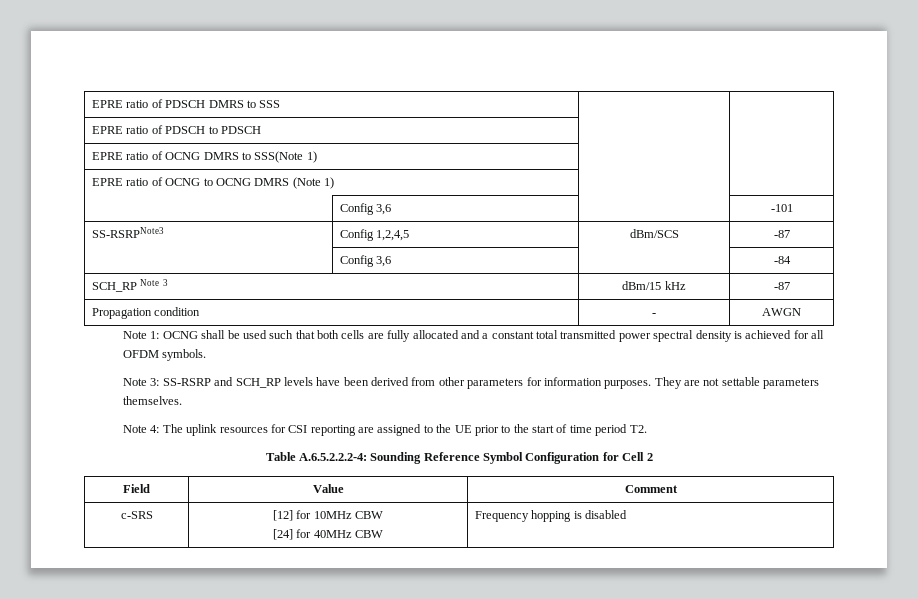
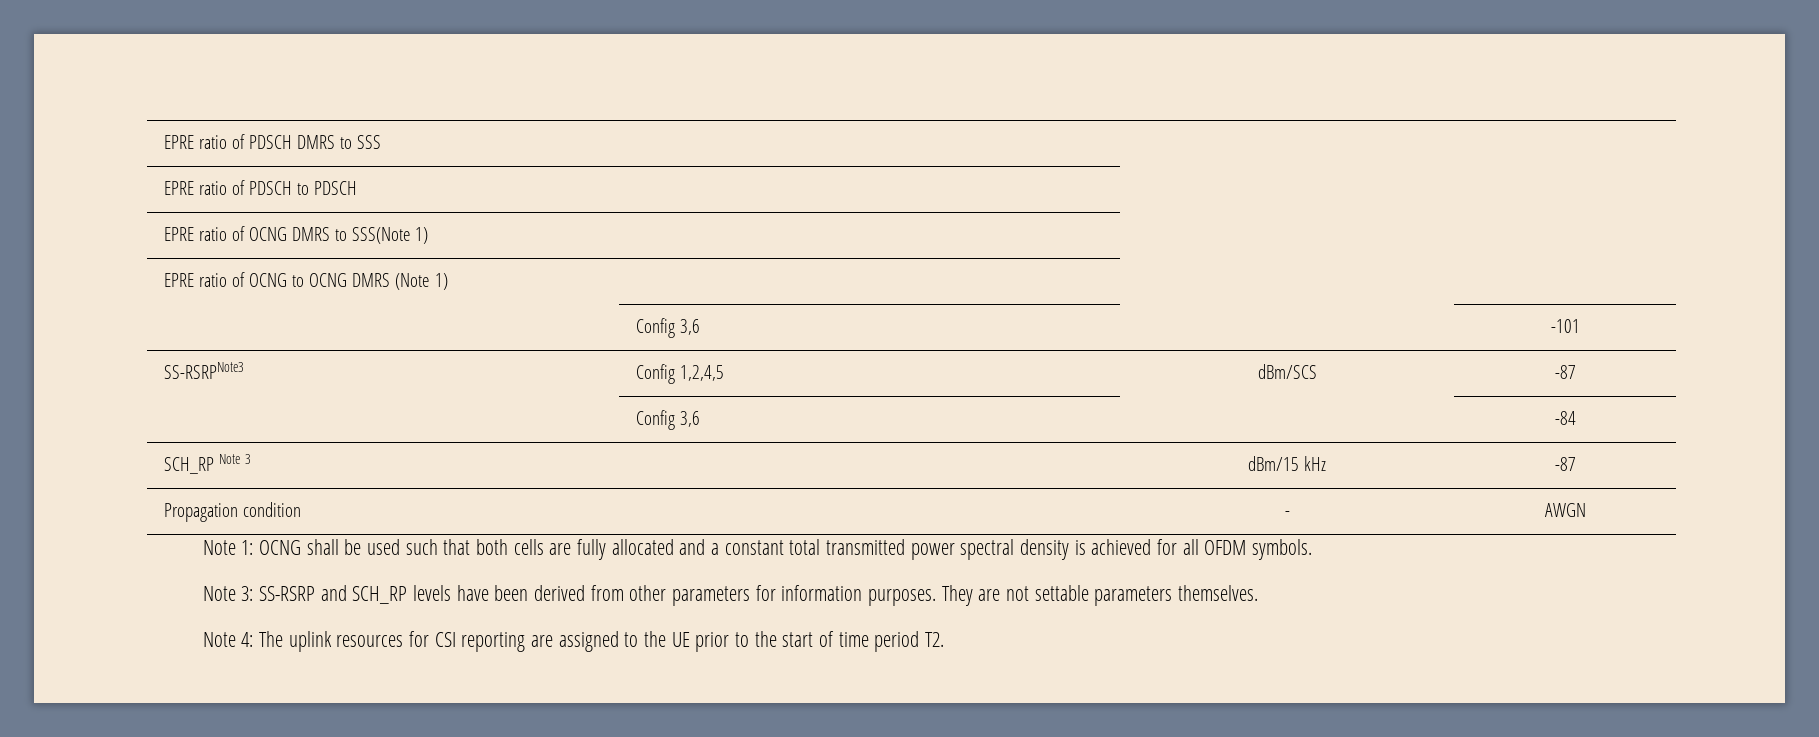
- Table A.6.5.2.2.2-4: Sounding Reference Symbol Configuration for Cell 2
- Field | Value | Comment
- c-SRS | [12] for 10MHz CBW
- [24] for 40MHz CBW | Frequency hopping is disabled

